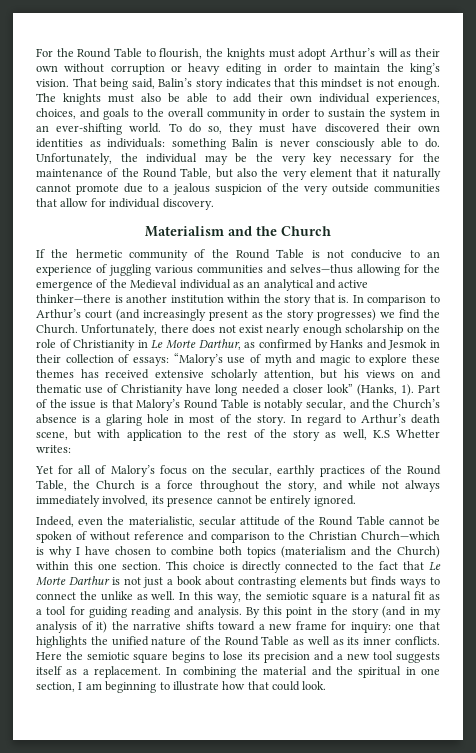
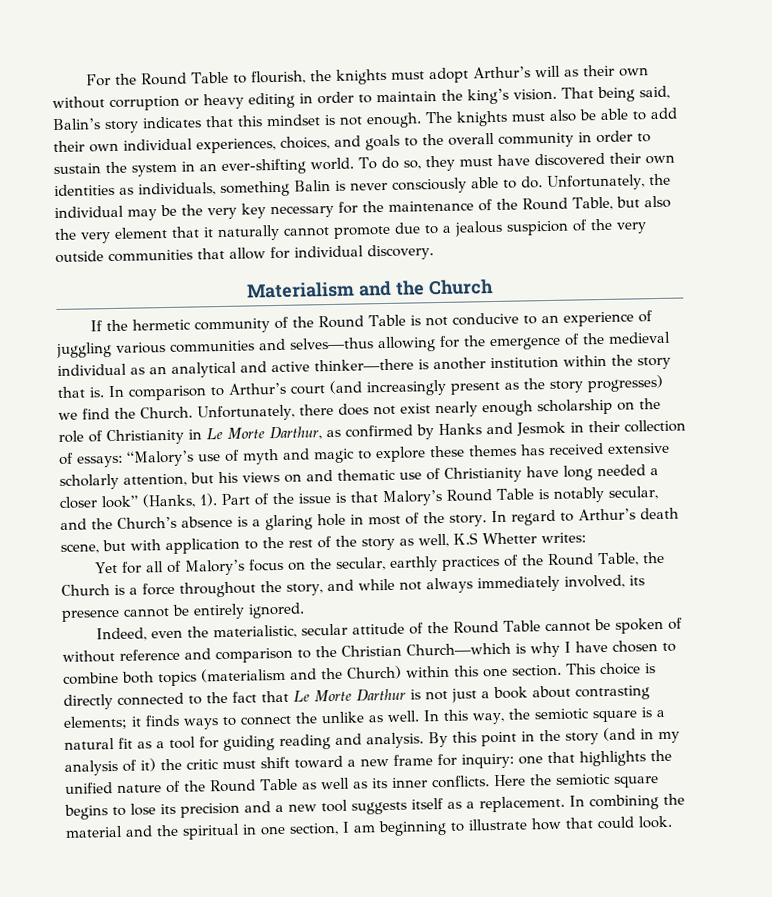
- To do so, they must have discovered their own identities as individuals: something Balin is never consciously able to do.
+ To do so, they must have discovered their own identities as individuals, something Balin is never consciously able to do.
- If the hermetic community of the Round Table is not conducive to an experience of juggling various communities and selves—thus allowing for the emergence of the Medieval individual as an analytical and active thinker—there is another institution within the story that is.
+ If the hermetic community of the Round Table is not conducive to an experience of juggling various communities and selves—thus allowing for the emergence of the medieval individual as an analytical and active thinker—there is another institution within the story that is.
- This choice is directly connected to the fact that Le Morte Darthur is not just a book about contrasting elements but finds ways to connect the unlike as well.
+ This choice is directly connected to the fact that Le Morte Darthur is not just a book about contrasting elements; it finds ways to connect the unlike as well.
- By this point in the story (and in my analysis of it) the narrative shifts toward a new frame for inquiry: one that highlights the unified nature of the Round Table as well as its inner conflicts.
+ By this point in the story (and in my analysis of it) the critic must shift toward a new frame for inquiry: one that highlights the unified nature of the Round Table as well as its inner conflicts.

